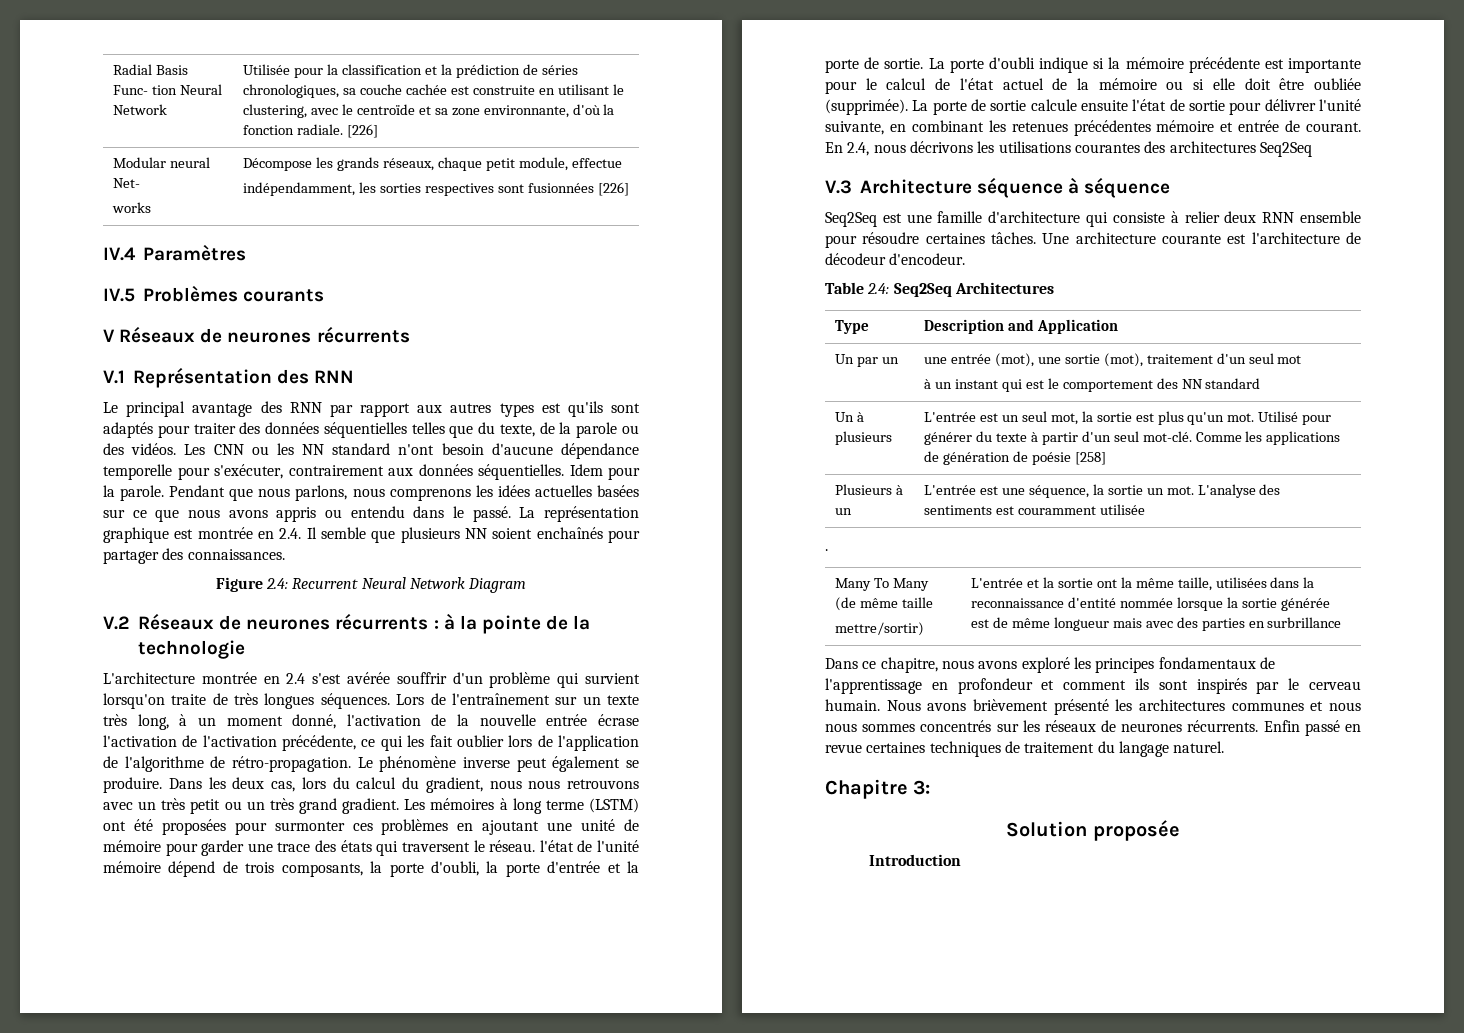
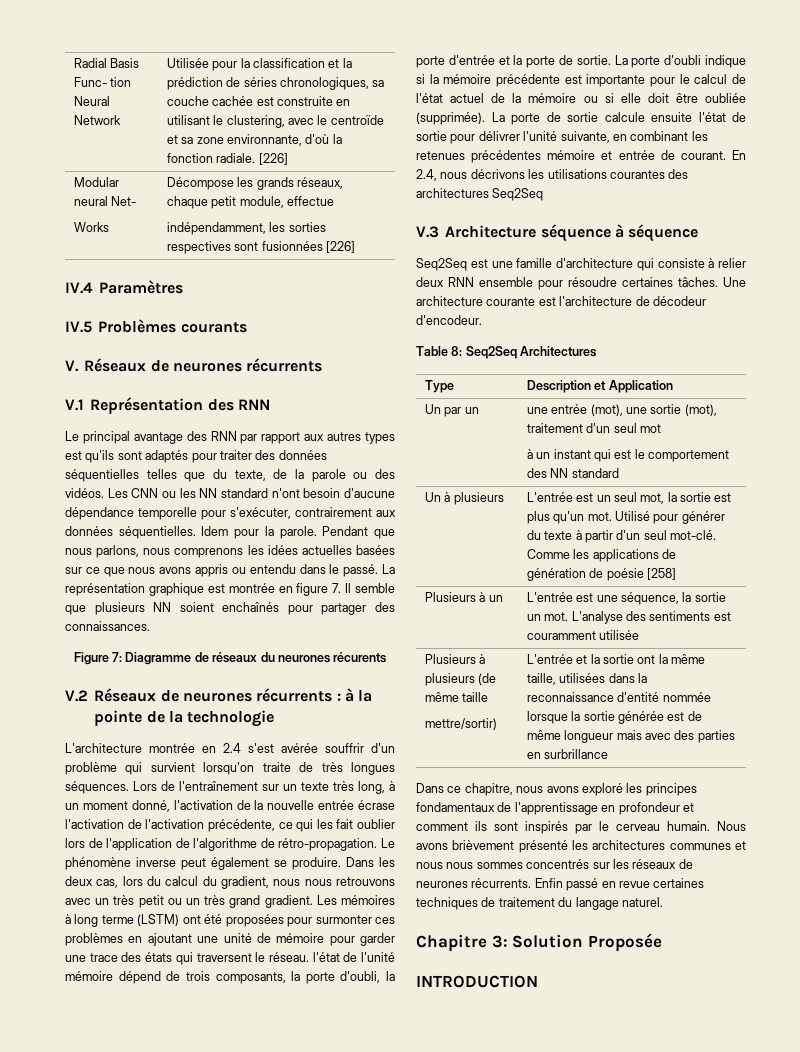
  Modular neural Net-
- works | Décompose les grands réseaux, chaque petit module, effectue
+ Works | Décompose les grands réseaux, chaque petit module, effectue
- V Réseaux de neurones récurrents
+ V. Réseaux de neurones récurrents
- La représentation graphique est montrée en 2.4. Il semble que plusieurs NN soient enchaînés pour partager des connaissances.
+ La représentation graphique est montrée en figure 7. Il semble que plusieurs NN soient enchaînés pour partager des connaissances.
- Figure 2.4: Recurrent Neural Network Diagram
+ Figure 7: Diagramme de réseaux du neurones récurents
- Table 2.4: Seq2Seq Architectures
+ Table 8: Seq2Seq Architectures
- Type | Description and Application
+ Type | Description et Application
- .
- Many To Many (de même taille
+ Plusieurs à plusieurs (de même taille
- Chapitre 3:
- Solution proposée
- Introduction
+ Chapitre 3: Solution Proposée
+ INTRODUCTION

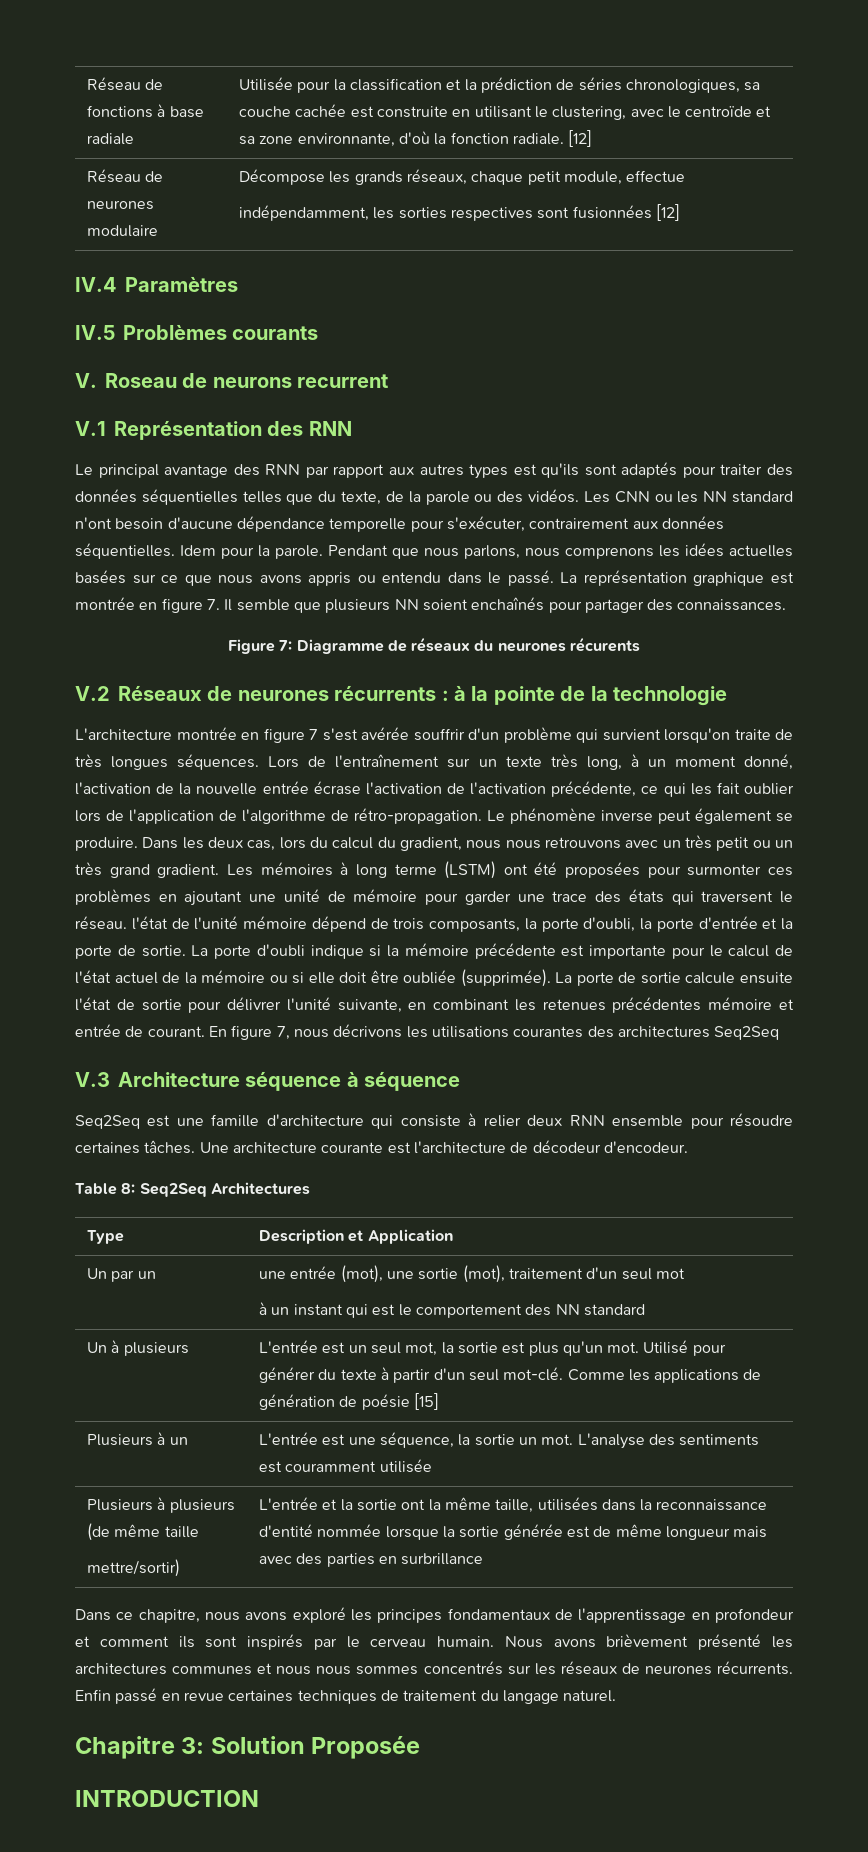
- Radial Basis Func- tion Neural Network | Utilisée pour la classification et la prédiction de séries chronologiques, sa couche cachée est construite en utilisant le clustering, avec le centroïde et sa zone environnante, d'où la fonction radiale. [226]
- Modular neural Net-
- Works | Décompose les grands réseaux, chaque petit module, effectue
- indépendamment, les sorties respectives sont fusionnées [226]
+ Réseau de fonctions à base radiale | Utilisée pour la classification et la prédiction de séries chronologiques, sa couche cachée est construite en utilisant le clustering, avec le centroïde et sa zone environnante, d'où la fonction radiale. [12]
+ Réseau de neurones modulaire | Décompose les grands réseaux, chaque petit module, effectue
+ indépendamment, les sorties respectives sont fusionnées [12]
- V. Réseaux de neurones récurrents
+ V. Roseau de neurons recurrent
- L'architecture montrée en 2.4 s'est avérée souffrir d'un problème qui survient lorsqu'on traite de très longues séquences.
+ L'architecture montrée en figure 7 s'est avérée souffrir d'un problème qui survient lorsqu'on traite de très longues séquences.
- En 2.4, nous décrivons les utilisations courantes des architectures Seq2Seq
+ En figure 7, nous décrivons les utilisations courantes des architectures Seq2Seq
- Un à plusieurs | L'entrée est un seul mot, la sortie est plus qu'un mot. Utilisé pour générer du texte à partir d'un seul mot-clé. Comme les applications de génération de poésie [258]
+ Un à plusieurs | L'entrée est un seul mot, la sortie est plus qu'un mot. Utilisé pour générer du texte à partir d'un seul mot-clé. Comme les applications de génération de poésie [15]

